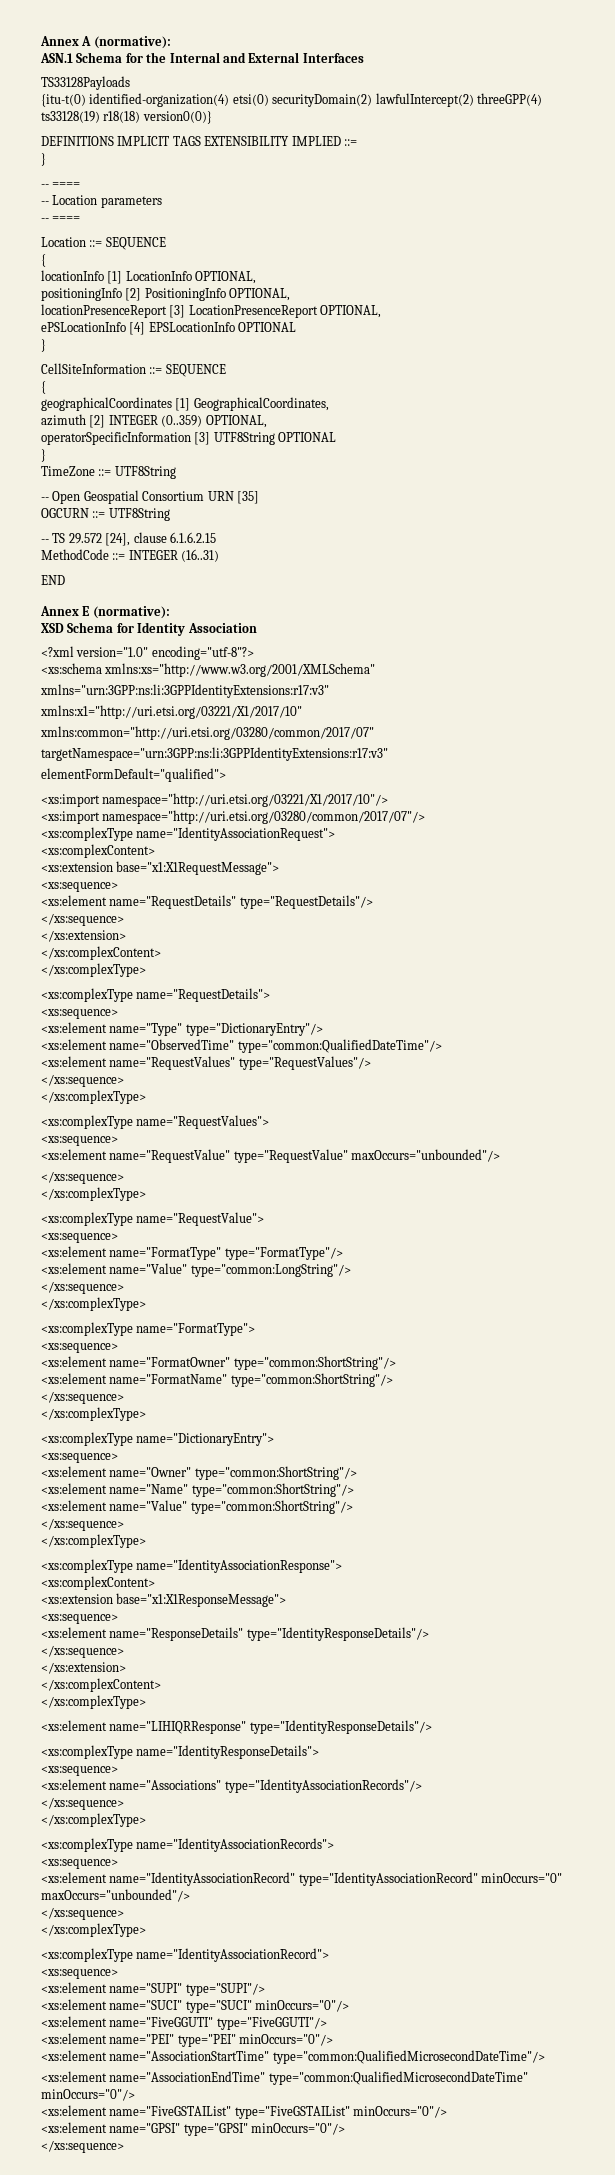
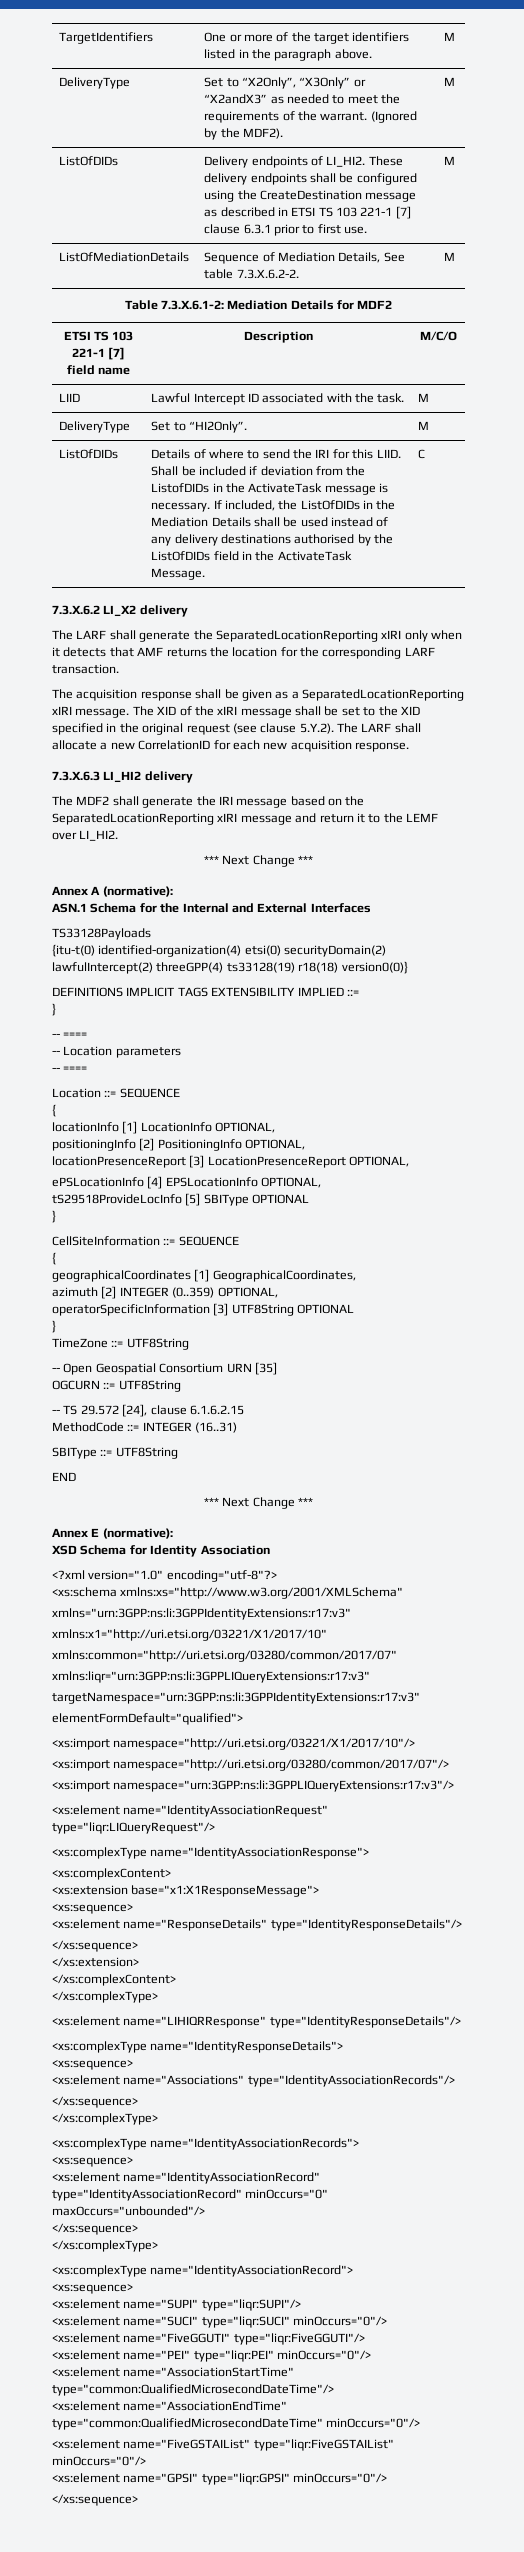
+ TargetIdentifiers | One or more of the target identifiers listed in the paragraph above. | M
+ DeliveryType | Set to “X2Only”, “X3Only” or “X2andX3” as needed to meet the requirements of the warrant. (Ignored by the MDF2). | M
+ ListOfDIDs | Delivery endpoints of LI_HI2. These delivery endpoints shall be configured using the CreateDestination message as described in ETSI TS 103 221-1 [7] clause 6.3.1 prior to first use. | M
+ ListOfMediationDetails | Sequence of Mediation Details, See table 7.3.X.6.2-2. | M
+ Table 7.3.X.6.1-2: Mediation Details for MDF2
+ ETSI TS 103 221-1 [7] field name | Description | M/C/O
+ LIID | Lawful Intercept ID associated with the task. | M
+ DeliveryType | Set to “HI2Only”. | M
+ ListOfDIDs | Details of where to send the IRI for this LIID. Shall be included if deviation from the ListofDIDs in the ActivateTask message is necessary. If included, the ListOfDIDs in the Mediation Details shall be used instead of any delivery destinations authorised by the ListOfDIDs field in the ActivateTask Message. | C
+ 7.3.X.6.2 LI_X2 delivery
+ The LARF shall generate the SeparatedLocationReporting xIRI only when it detects that AMF returns the location for the corresponding LARF transaction.
+ The acquisition response shall be given as a SeparatedLocationReporting xIRI message. The XID of the xIRI message shall be set to the XID specified in the original request (see clause 5.Y.2). The LARF shall allocate a new CorrelationID for each new acquisition response.
+ 7.3.X.6.3 LI_HI2 delivery
+ The MDF2 shall generate the IRI message based on the SeparatedLocationReporting xIRI message and return it to the LEMF over LI_HI2.
+ *** Next Change ***
- ePSLocationInfo [4] EPSLocationInfo OPTIONAL
+ ePSLocationInfo [4] EPSLocationInfo OPTIONAL,
+ tS29518ProvideLocInfo [5] SBIType OPTIONAL
+ SBIType ::= UTF8String
  END
+ *** Next Change ***
+ xmlns:liqr="urn:3GPP:ns:li:3GPPLIQueryExtensions:r17:v3"
- <xs:complexType name="IdentityAssociationRequest">
- <xs:complexContent>
- <xs:extension base="x1:X1RequestMessage">
- <xs:sequence>
- <xs:element name="RequestDetails" type="RequestDetails"/>
- </xs:sequence>
- </xs:extension>
- </xs:complexContent>
- </xs:complexType>
- <xs:complexType name="RequestDetails">
- <xs:sequence>
- <xs:element name="Type" type="DictionaryEntry"/>
- <xs:element name="ObservedTime" type="common:QualifiedDateTime"/>
- <xs:element name="RequestValues" type="RequestValues"/>
- </xs:sequence>
- </xs:complexType>
- <xs:complexType name="RequestValues">
- <xs:sequence>
- <xs:element name="RequestValue" type="RequestValue" maxOccurs="unbounded"/>
- </xs:sequence>
- </xs:complexType>
- <xs:complexType name="RequestValue">
- <xs:sequence>
- <xs:element name="FormatType" type="FormatType"/>
- <xs:element name="Value" type="common:LongString"/>
- </xs:sequence>
- </xs:complexType>
- <xs:complexType name="FormatType">
- <xs:sequence>
- <xs:element name="FormatOwner" type="common:ShortString"/>
- <xs:element name="FormatName" type="common:ShortString"/>
- </xs:sequence>
- </xs:complexType>
- <xs:complexType name="DictionaryEntry">
- <xs:sequence>
- <xs:element name="Owner" type="common:ShortString"/>
- <xs:element name="Name" type="common:ShortString"/>
- <xs:element name="Value" type="common:ShortString"/>
- </xs:sequence>
- </xs:complexType>
+ <xs:import namespace="urn:3GPP:ns:li:3GPPLIQueryExtensions:r17:v3"/>
+ <xs:element name="IdentityAssociationRequest" type="liqr:LIQueryRequest"/>
- <xs:element name="SUPI" type="SUPI"/>
+ <xs:element name="SUPI" type="liqr:SUPI"/>
- <xs:element name="SUCI" type="SUCI" minOccurs="0"/>
+ <xs:element name="SUCI" type="liqr:SUCI" minOccurs="0"/>
- <xs:element name="FiveGGUTI" type="FiveGGUTI"/>
+ <xs:element name="FiveGGUTI" type="liqr:FiveGGUTI"/>
- <xs:element name="PEI" type="PEI" minOccurs="0"/>
+ <xs:element name="PEI" type="liqr:PEI" minOccurs="0"/>
- <xs:element name="FiveGSTAIList" type="FiveGSTAIList" minOccurs="0"/>
+ <xs:element name="FiveGSTAIList" type="liqr:FiveGSTAIList" minOccurs="0"/>
- <xs:element name="GPSI" type="GPSI" minOccurs="0"/>
+ <xs:element name="GPSI" type="liqr:GPSI" minOccurs="0"/>

